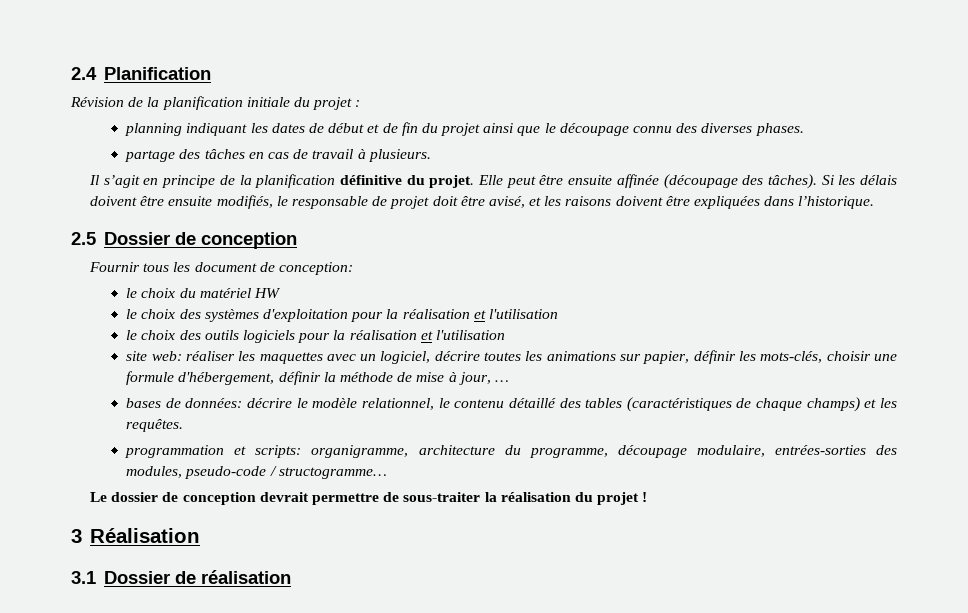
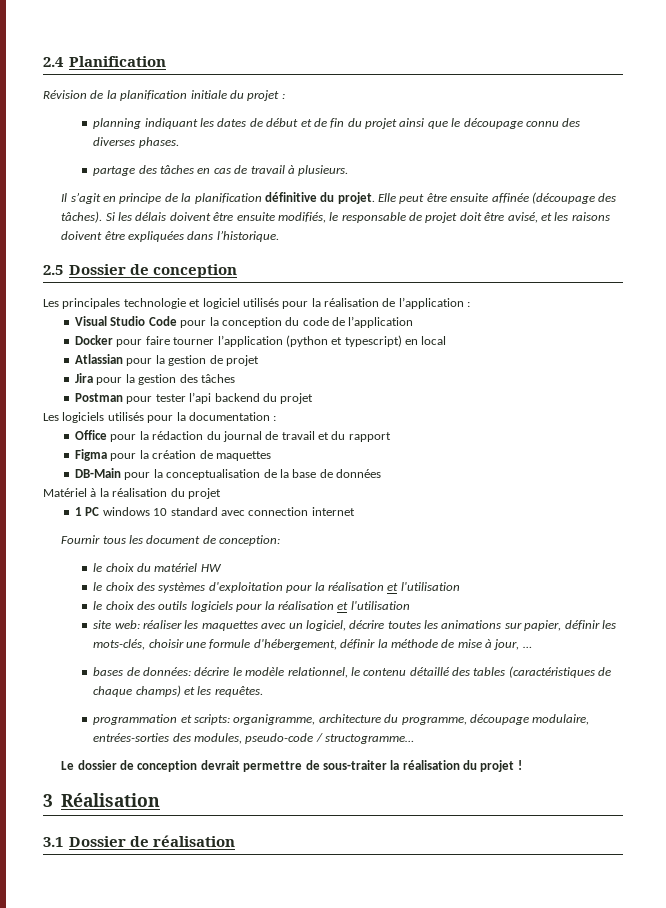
+ Les principales technologie et logiciel utilisés pour la réalisation de l’application :
+ Visual Studio Code pour la conception du code de l’application
+ Docker pour faire tourner l’application (python et typescript) en local
+ Atlassian pour la gestion de projet
+ Jira pour la gestion des tâches
+ Postman pour tester l’api backend du projet
+ Les logiciels utilisés pour la documentation :
+ Office pour la rédaction du journal de travail et du rapport
+ Figma pour la création de maquettes
+ DB-Main pour la conceptualisation de la base de données
+ Matériel à la réalisation du projet
+ 1 PC windows 10 standard avec connection internet

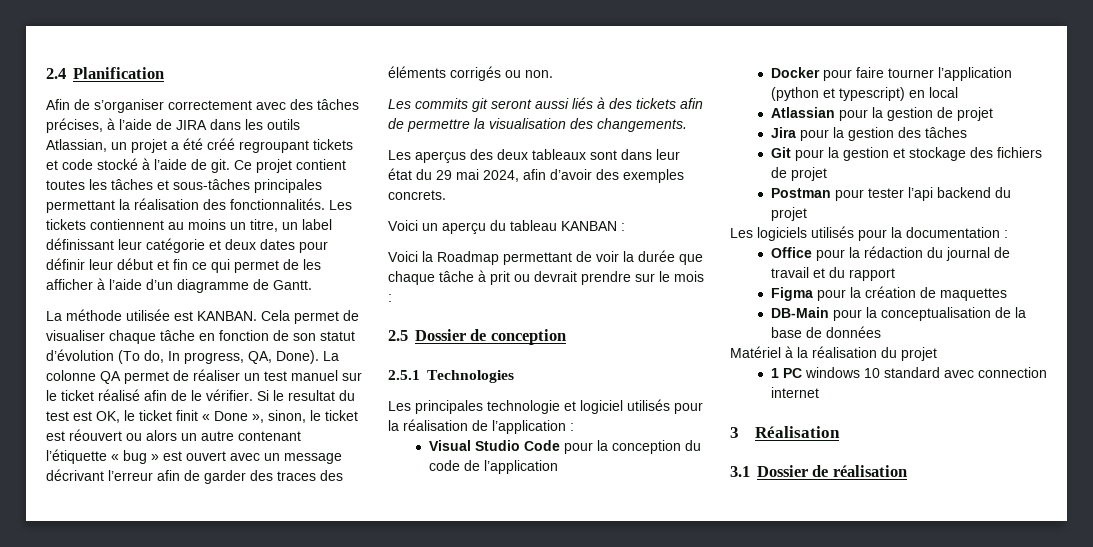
- Révision de la planification initiale du projet :
- planning indiquant les dates de début et de fin du projet ainsi que le découpage connu des diverses phases.
- partage des tâches en cas de travail à plusieurs.
- Il s’agit en principe de la planification définitive du projet. Elle peut être ensuite affinée (découpage des tâches). Si les délais doivent être ensuite modifiés, le responsable de projet doit être avisé, et les raisons doivent être expliquées dans l’historique.
+ Afin de s’organiser correctement avec des tâches précises, à l’aide de JIRA dans les outils Atlassian, un projet a été créé regroupant tickets et code stocké à l’aide de git. Ce projet contient toutes les tâches et sous-tâches principales permettant la réalisation des fonctionnalités. Les tickets contiennent au moins un titre, un label définissant leur catégorie et deux dates pour définir leur début et fin ce qui permet de les afficher à l’aide d’un diagramme de Gantt.
+ La méthode utilisée est KANBAN. Cela permet de visualiser chaque tâche en fonction de son statut d’évolution (To do, In progress, QA, Done). La colonne QA permet de réaliser un test manuel sur le ticket réalisé afin de le vérifier. Si le resultat du test est OK, le ticket finit « Done », sinon, le ticket est réouvert ou alors un autre contenant l’étiquette « bug » est ouvert avec un message décrivant l’erreur afin de garder des traces des éléments corrigés ou non.
+ Les commits git seront aussi liés à des tickets afin de permettre la visualisation des changements.
+ Les aperçus des deux tableaux sont dans leur état du 29 mai 2024, afin d’avoir des exemples concrets.
+ Voici un aperçu du tableau KANBAN :
+ Voici la Roadmap permettant de voir la durée que chaque tâche à prit ou devrait prendre sur le mois :
+ 2.5.1 Technologies
+ Git pour la gestion et stockage des fichiers de projet
- Fournir tous les document de conception:
- le choix du matériel HW
- le choix des systèmes d'exploitation pour la réalisation et l'utilisation
- le choix des outils logiciels pour la réalisation et l'utilisation
- site web: réaliser les maquettes avec un logiciel, décrire toutes les animations sur papier, définir les mots-clés, choisir une formule d'hébergement, définir la méthode de mise à jour, …
- bases de données: décrire le modèle relationnel, le contenu détaillé des tables (caractéristiques de chaque champs) et les requêtes.
- programmation et scripts: organigramme, architecture du programme, découpage modulaire, entrées-sorties des modules, pseudo-code / structogramme…
- Le dossier de conception devrait permettre de sous-traiter la réalisation du projet !

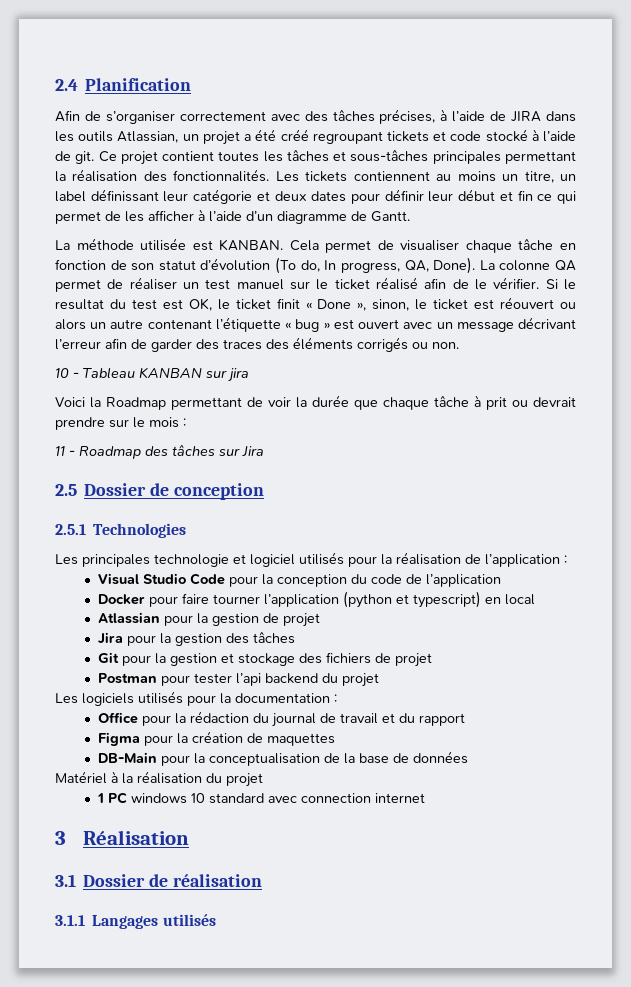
- Les commits git seront aussi liés à des tickets afin de permettre la visualisation des changements.
- Les aperçus des deux tableaux sont dans leur état du 29 mai 2024, afin d’avoir des exemples concrets.
- Voici un aperçu du tableau KANBAN :
+ 10 - Tableau KANBAN sur jira
+ 11 - Roadmap des tâches sur Jira
+ 3.1.1 Langages utilisés

